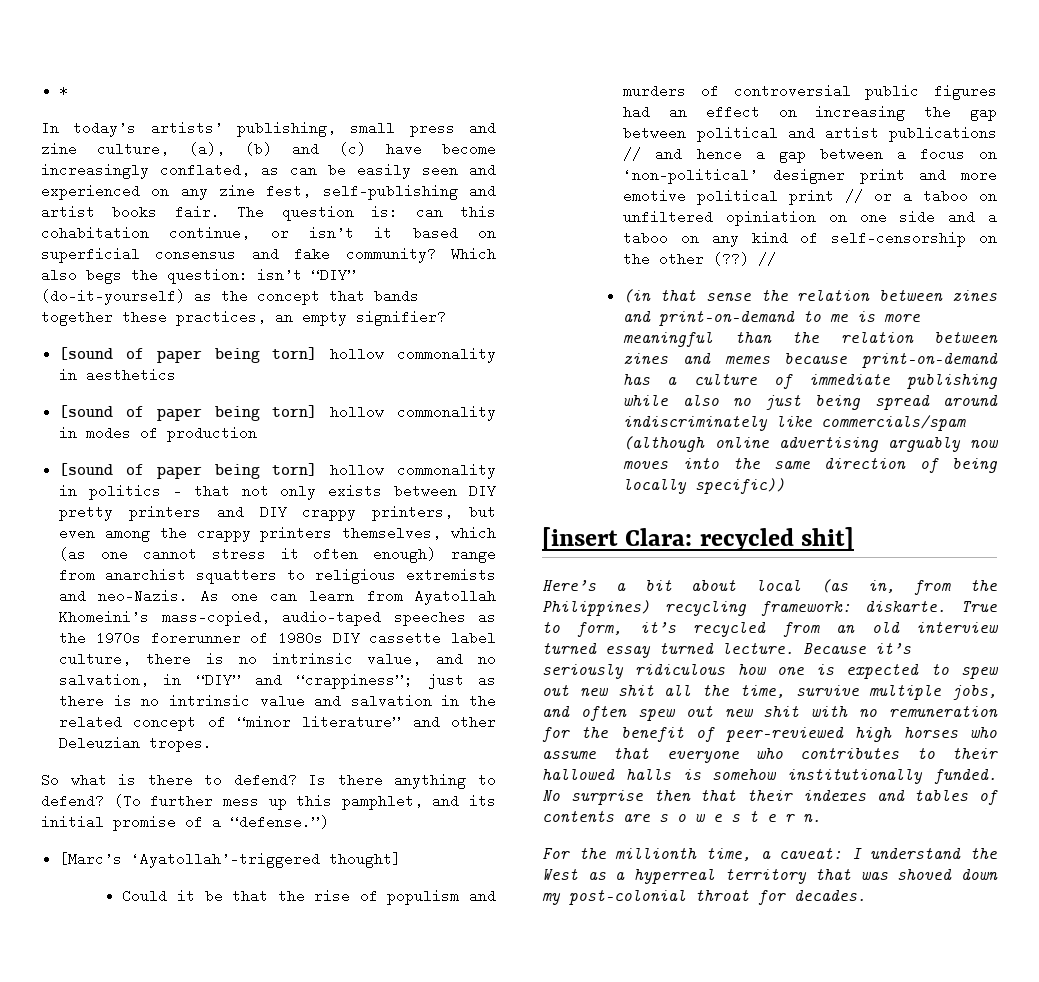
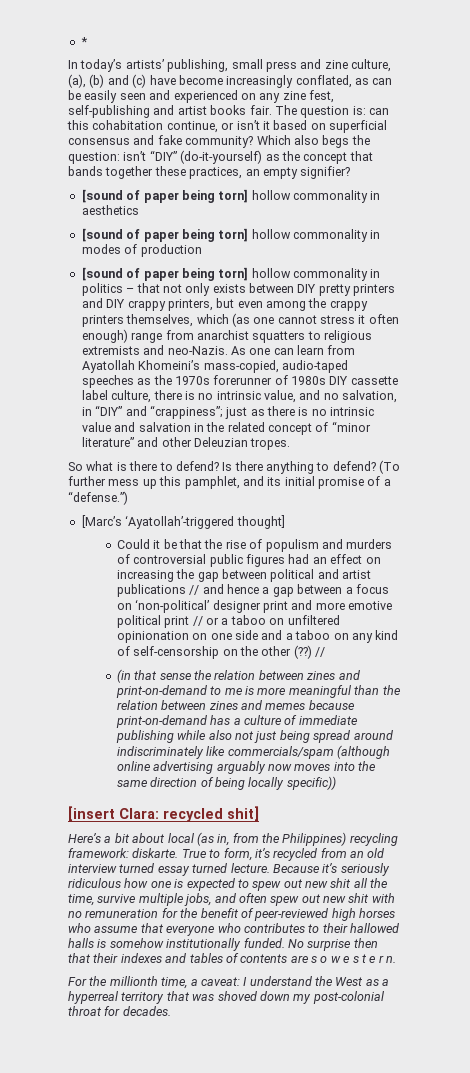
- Could it be that the rise of populism and murders of controversial public figures had an effect on increasing the gap between political and artist publications // and hence a gap between a focus on ‘non-political’ designer print and more emotive political print // or a taboo on unfiltered opiniation on one side and a taboo on any kind of self-censorship on the other (??)
+ Could it be that the rise of populism and murders of controversial public figures had an effect on increasing the gap between political and artist publications // and hence a gap between a focus on ‘non-political’ designer print and more emotive political print // or a taboo on unfiltered opinionation on one side and a taboo on any kind of self-censorship on the other (??)
- (in that sense the relation between zines and print-on-demand to me is more meaningful than the relation between zines and memes because print-on-demand has a culture of immediate publishing while also no just being spread around indiscriminately like commercials/spam (although online advertising arguably now moves into the same direction of being locally specific))
+ (in that sense the relation between zines and print-on-demand to me is more meaningful than the relation between zines and memes because print-on-demand has a culture of immediate publishing while also not just being spread around indiscriminately like commercials/spam (although online advertising arguably now moves into the same direction of being locally specific))

